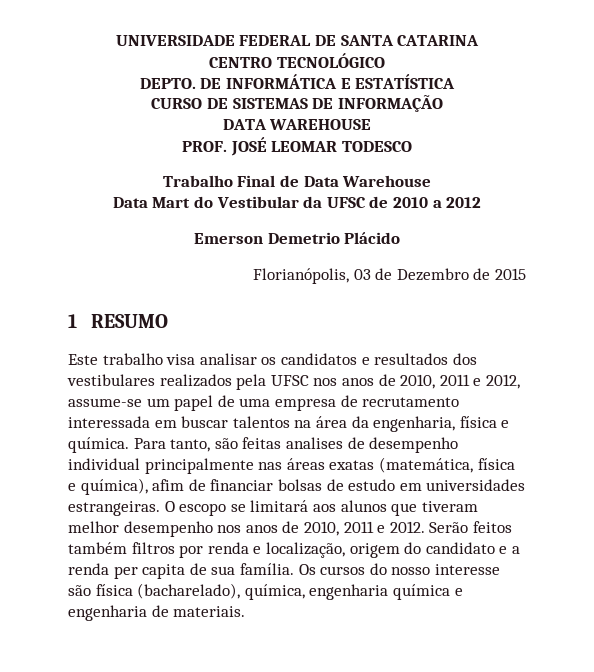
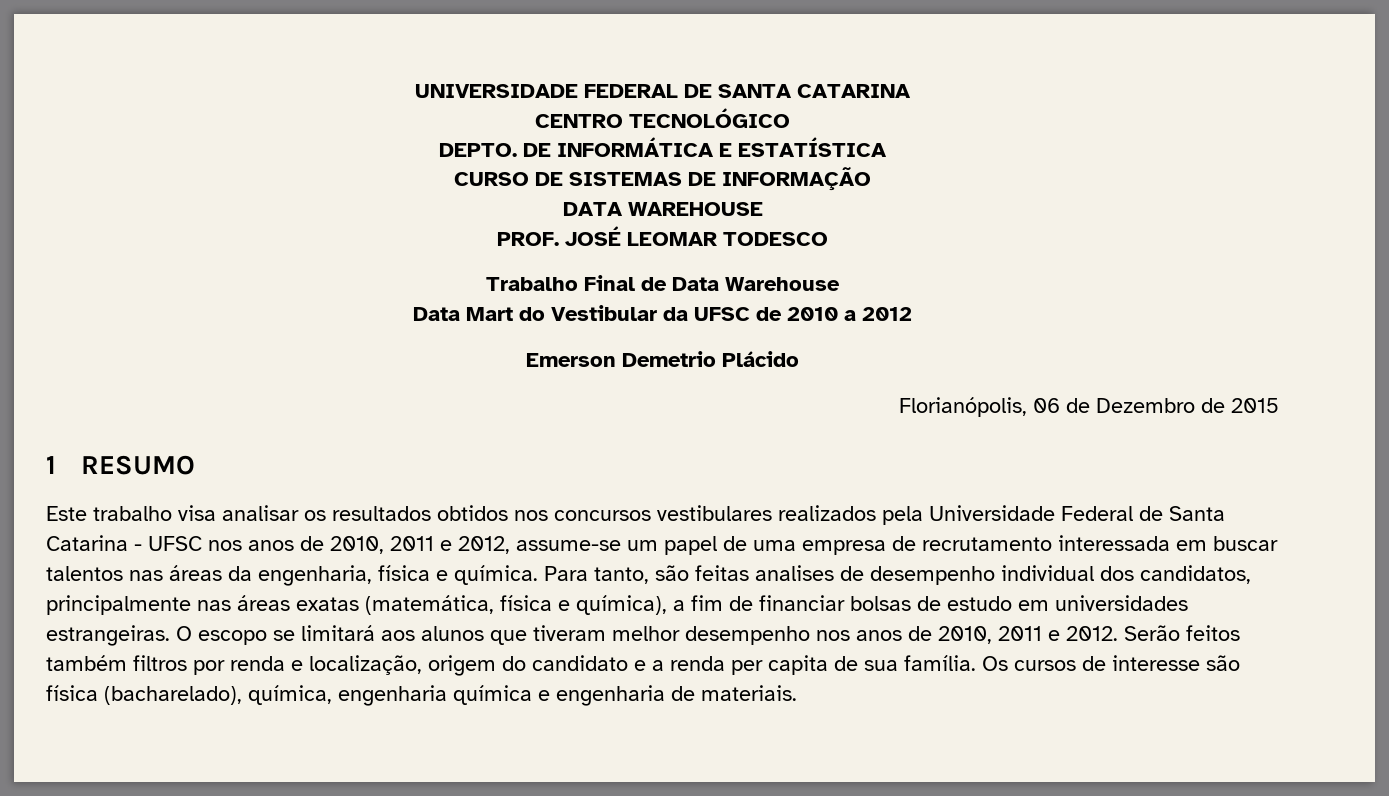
- Florianópolis, 03 de Dezembro de 2015
+ Florianópolis, 06 de Dezembro de 2015
- Este trabalho visa analisar os candidatos e resultados dos vestibulares realizados pela UFSC nos anos de 2010, 2011 e 2012, assume-se um papel de uma empresa de recrutamento interessada em buscar talentos na área da engenharia, física e química.
+ Este trabalho visa analisar os resultados obtidos nos concursos vestibulares realizados pela Universidade Federal de Santa Catarina - UFSC nos anos de 2010, 2011 e 2012, assume-se um papel de uma empresa de recrutamento interessada em buscar talentos nas áreas da engenharia, física e química.
- Para tanto, são feitas analises de desempenho individual principalmente nas áreas exatas (matemática, física e química), afim de financiar bolsas de estudo em universidades estrangeiras.
+ Para tanto, são feitas analises de desempenho individual dos candidatos, principalmente nas áreas exatas (matemática, física e química), a fim de financiar bolsas de estudo em universidades estrangeiras.
- Os cursos do nosso interesse são física (bacharelado), química, engenharia química e engenharia de materiais.
+ Os cursos de interesse são física (bacharelado), química, engenharia química e engenharia de materiais.

